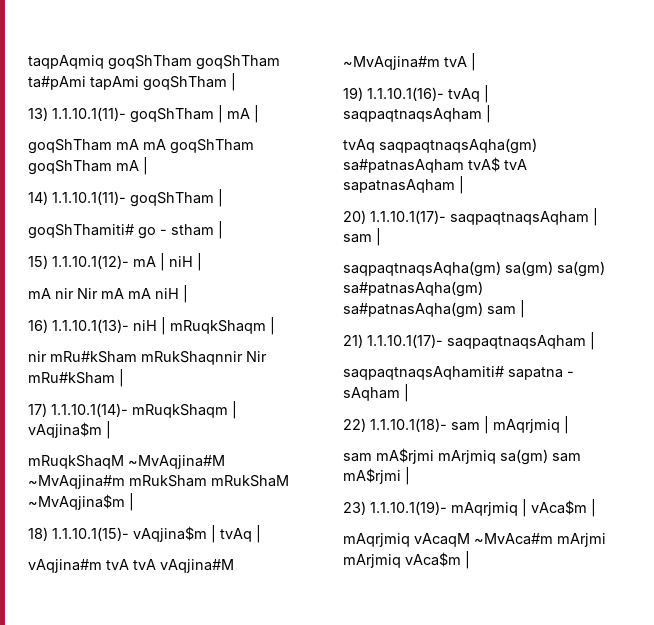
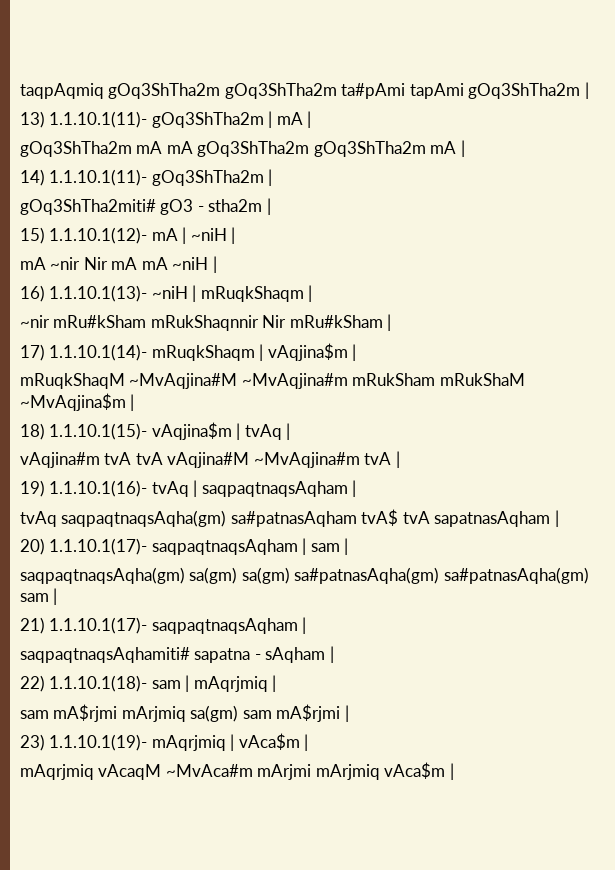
- taqpAqmiq goqShTham goqShTham ta#pAmi tapAmi goqShTham |
+ taqpAqmiq gOq3ShTha2m gOq3ShTha2m ta#pAmi tapAmi gOq3ShTha2m |
- 13) 1.1.10.1(11)- goqShTham | mA |
+ 13) 1.1.10.1(11)- gOq3ShTha2m | mA |
- goqShTham mA mA goqShTham goqShTham mA |
+ gOq3ShTha2m mA mA gOq3ShTha2m gOq3ShTha2m mA |
- 14) 1.1.10.1(11)- goqShTham |
- goqShThamiti# go - stham |
+ 14) 1.1.10.1(11)- gOq3ShTha2m |
+ gOq3ShTha2miti# gO3 - stha2m |
- 15) 1.1.10.1(12)- mA | niH |
+ 15) 1.1.10.1(12)- mA | ~niH |
- mA nir Nir mA mA niH |
+ mA ~nir Nir mA mA ~niH |
- 16) 1.1.10.1(13)- niH | mRuqkShaqm |
+ 16) 1.1.10.1(13)- ~niH | mRuqkShaqm |
- nir mRu#kSham mRukShaqnnir Nir mRu#kSham |
+ ~nir mRu#kSham mRukShaqnnir Nir mRu#kSham |

